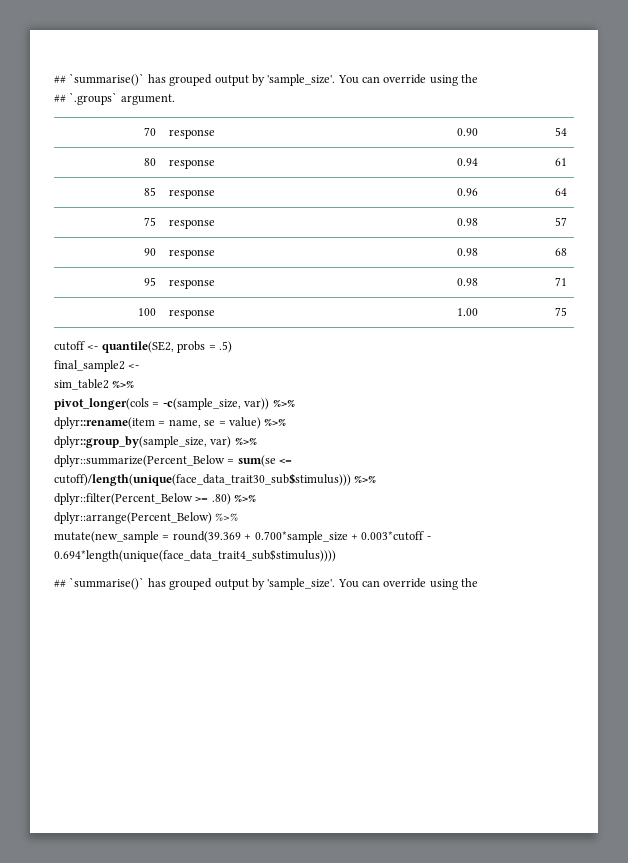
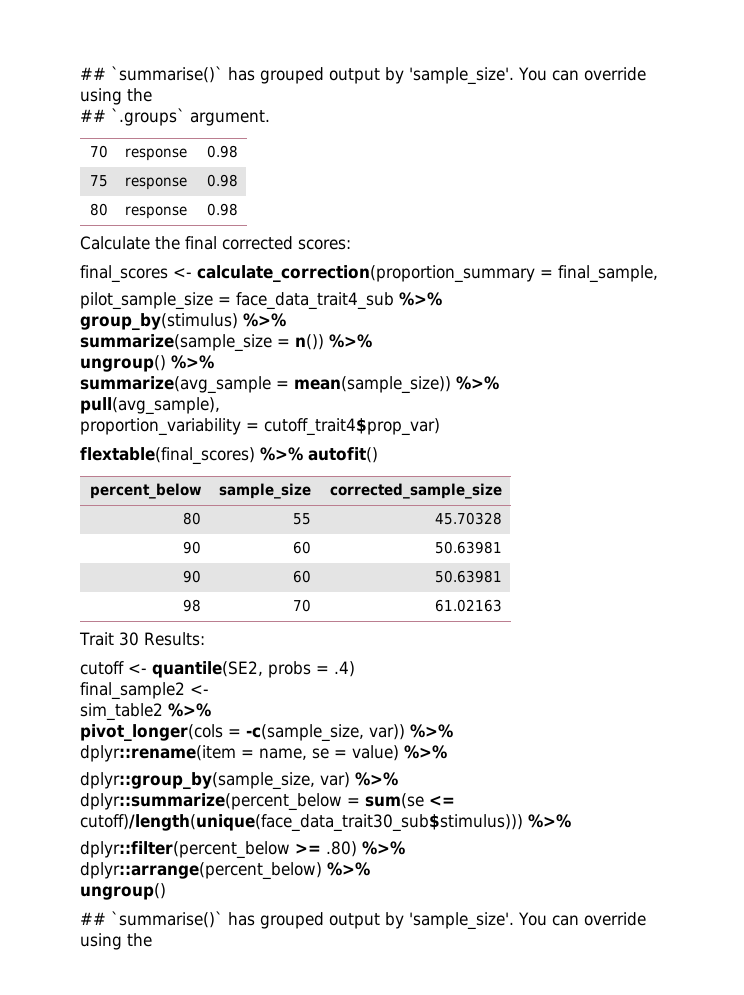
- 70 | response | 0.90 | 54
- 80 | response | 0.94 | 61
- 85 | response | 0.96 | 64
+ 70 | response | 0.98
- 75 | response | 0.98 | 57
- 90 | response | 0.98 | 68
- 95 | response | 0.98 | 71
- 100 | response | 1.00 | 75
+ 75 | response | 0.98
+ 80 | response | 0.98
+ Calculate the final corrected scores:
+ final_scores <- calculate_correction(proportion_summary = final_sample,
+ pilot_sample_size = face_data_trait4_sub %>%
+ group_by(stimulus) %>%
+ summarize(sample_size = n()) %>%
+ ungroup() %>%
+ summarize(avg_sample = mean(sample_size)) %>%
+ pull(avg_sample),
+ proportion_variability = cutoff_trait4$prop_var)
+ flextable(final_scores) %>% autofit()
+ percent_below | sample_size | corrected_sample_size
+ 80 | 55 | 45.70328
+ 90 | 60 | 50.63981
+ 90 | 60 | 50.63981
+ 98 | 70 | 61.02163
+ Trait 30 Results:
- cutoff <- quantile(SE2, probs = .5)
+ cutoff <- quantile(SE2, probs = .4)
- dplyr::summarize(Percent_Below = sum(se <= cutoff)/length(unique(face_data_trait30_sub$stimulus))) %>%
+ dplyr::summarize(percent_below = sum(se <= cutoff)/length(unique(face_data_trait30_sub$stimulus))) %>%
- dplyr::filter(Percent_Below >= .80) %>%
+ dplyr::filter(percent_below >= .80) %>%
- dplyr::arrange(Percent_Below) %>%
- mutate(new_sample = round(39.369 + 0.700*sample_size + 0.003*cutoff - 0.694*length(unique(face_data_trait4_sub$stimulus))))
+ dplyr::arrange(percent_below) %>%
+ ungroup()

